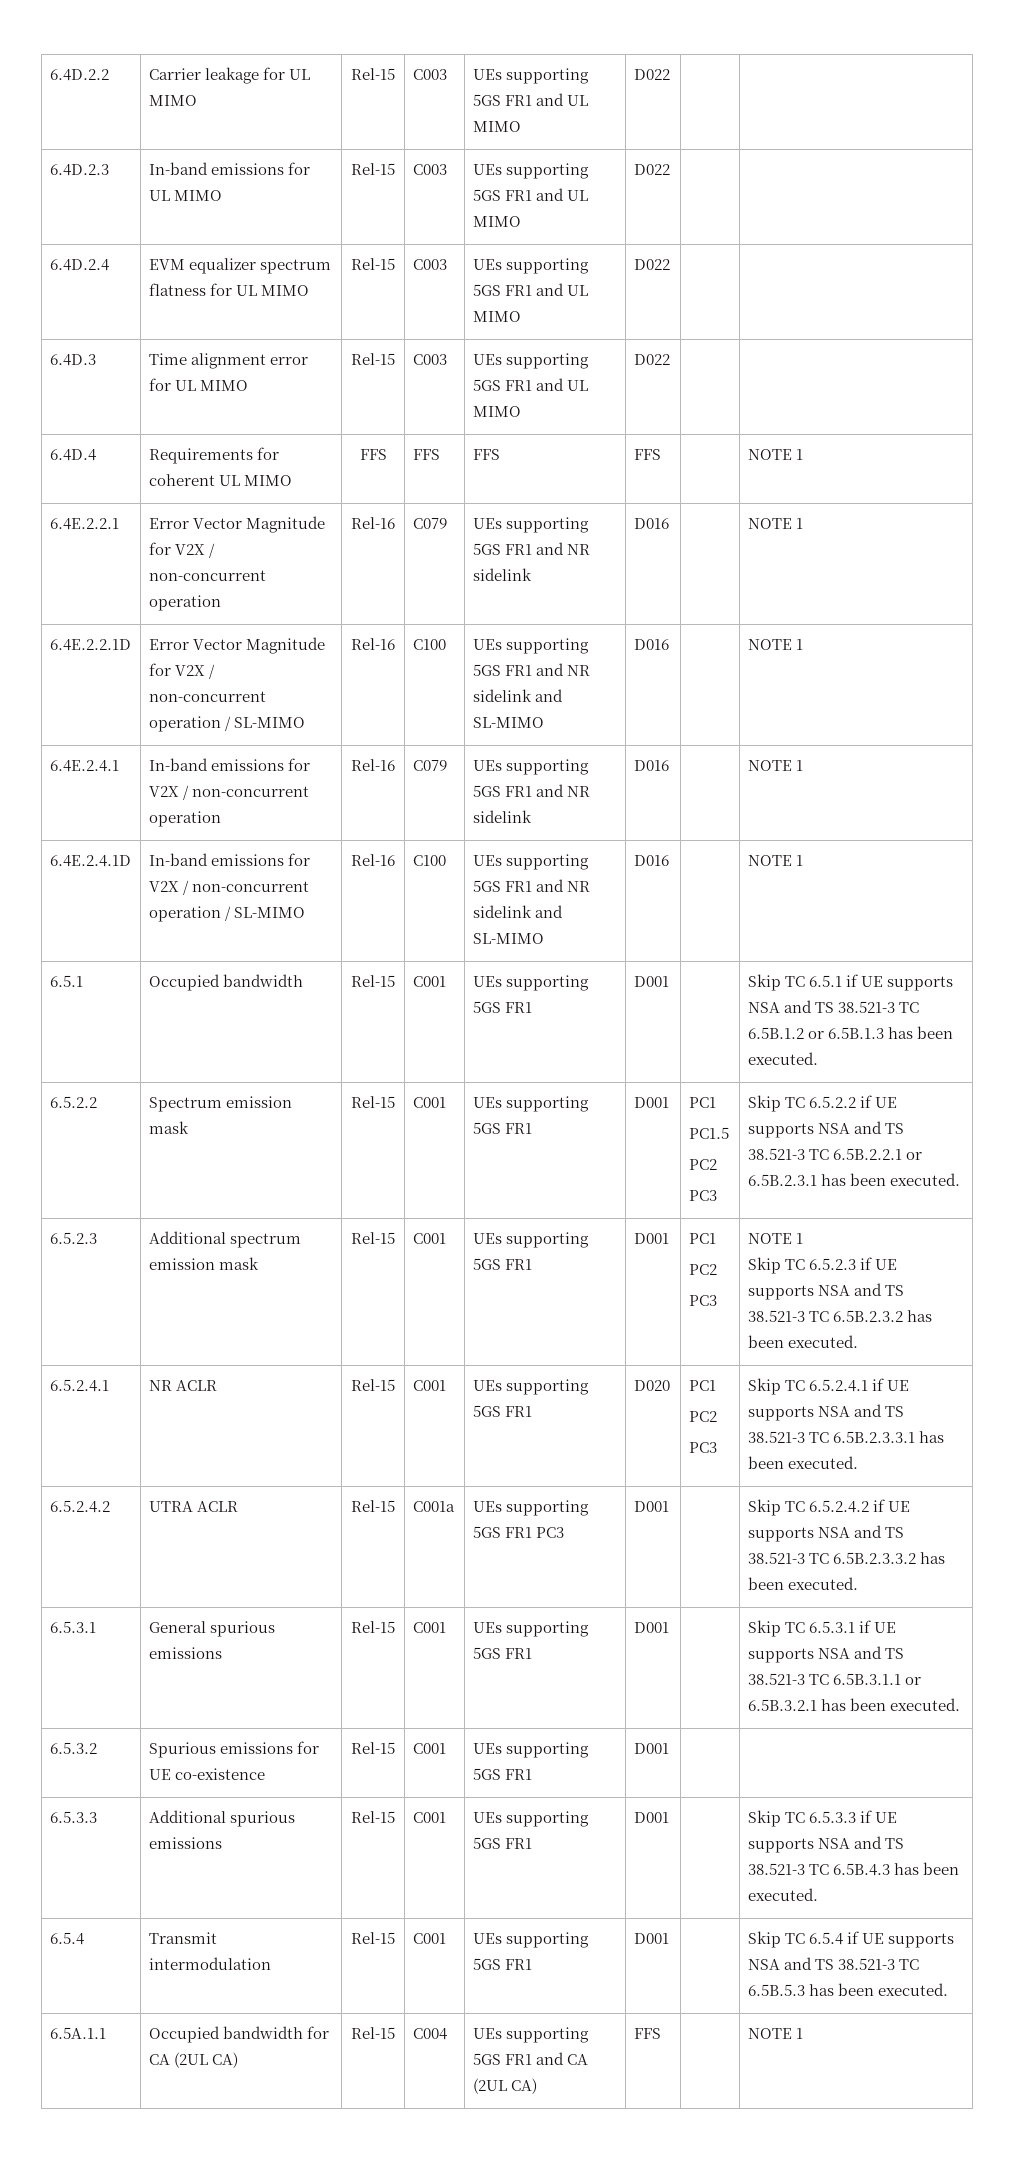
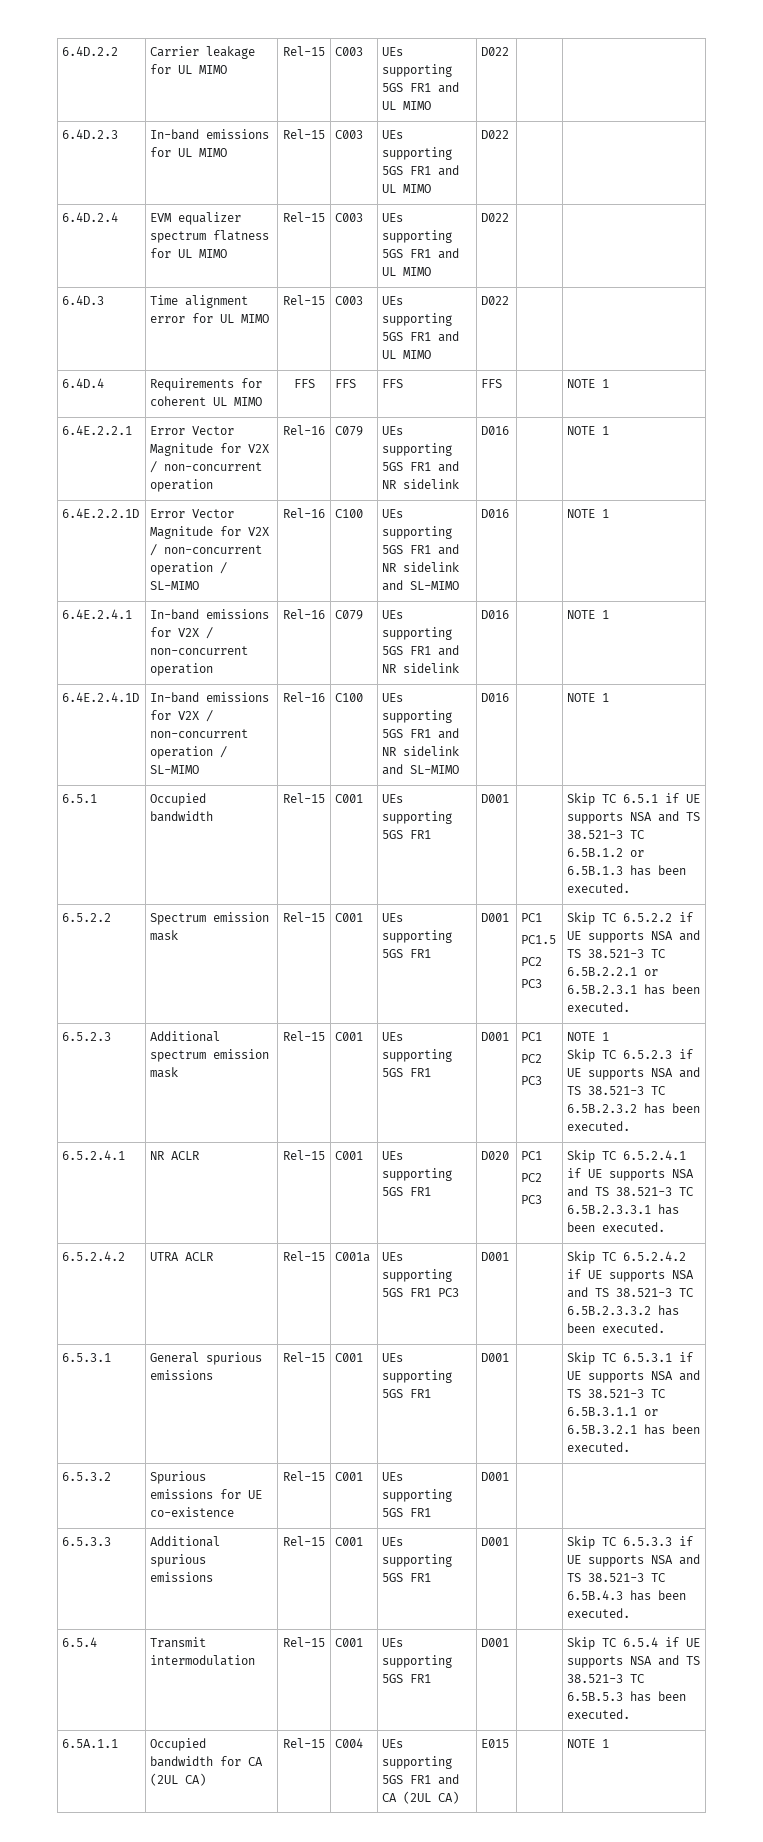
- 6.5A.1.1 | Occupied bandwidth for CA (2UL CA) | Rel-15 | C004 | UEs supporting 5GS FR1 and CA (2UL CA) | FFS | | NOTE 1
+ 6.5A.1.1 | Occupied bandwidth for CA (2UL CA) | Rel-15 | C004 | UEs supporting 5GS FR1 and CA (2UL CA) | E015 | | NOTE 1

